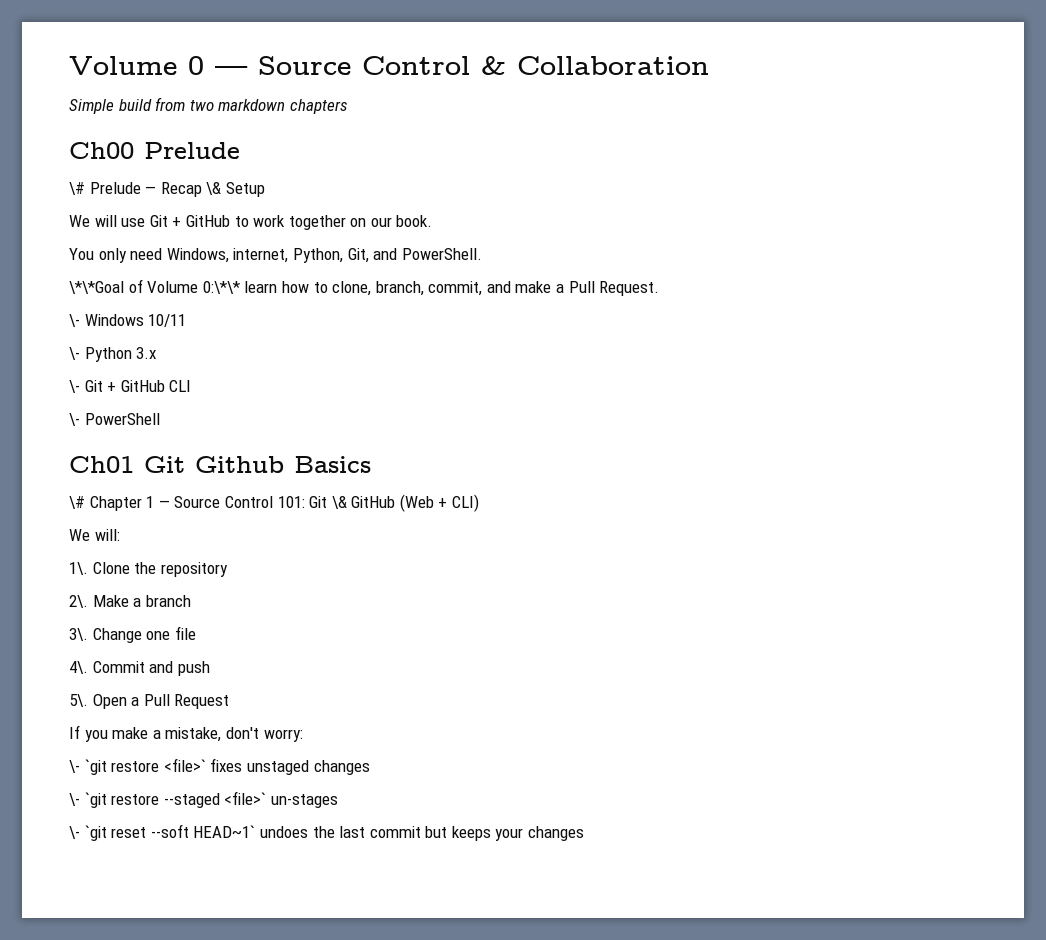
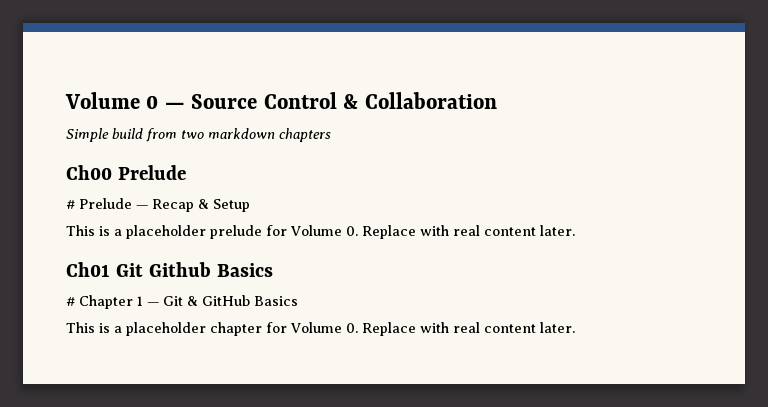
- \# Prelude — Recap \& Setup
+ # Prelude — Recap & Setup
- We will use Git + GitHub to work together on our book.
- You only need Windows, internet, Python, Git, and PowerShell.
- \*\*Goal of Volume 0:\*\* learn how to clone, branch, commit, and make a Pull Request.
- \- Windows 10/11
- \- Python 3.x
- \- Git + GitHub CLI
- \- PowerShell
+ This is a placeholder prelude for Volume 0. Replace with real content later.
- \# Chapter 1 — Source Control 101: Git \& GitHub (Web + CLI)
- We will:
- 1\. Clone the repository
- 2\. Make a branch
- 3\. Change one file
- 4\. Commit and push
- 5\. Open a Pull Request
- If you make a mistake, don't worry:
- \- `git restore <file>` fixes unstaged changes
- \- `git restore --staged <file>` un-stages
- \- `git reset --soft HEAD~1` undoes the last commit but keeps your changes
+ # Chapter 1 — Git & GitHub Basics
+ This is a placeholder chapter for Volume 0. Replace with real content later.

